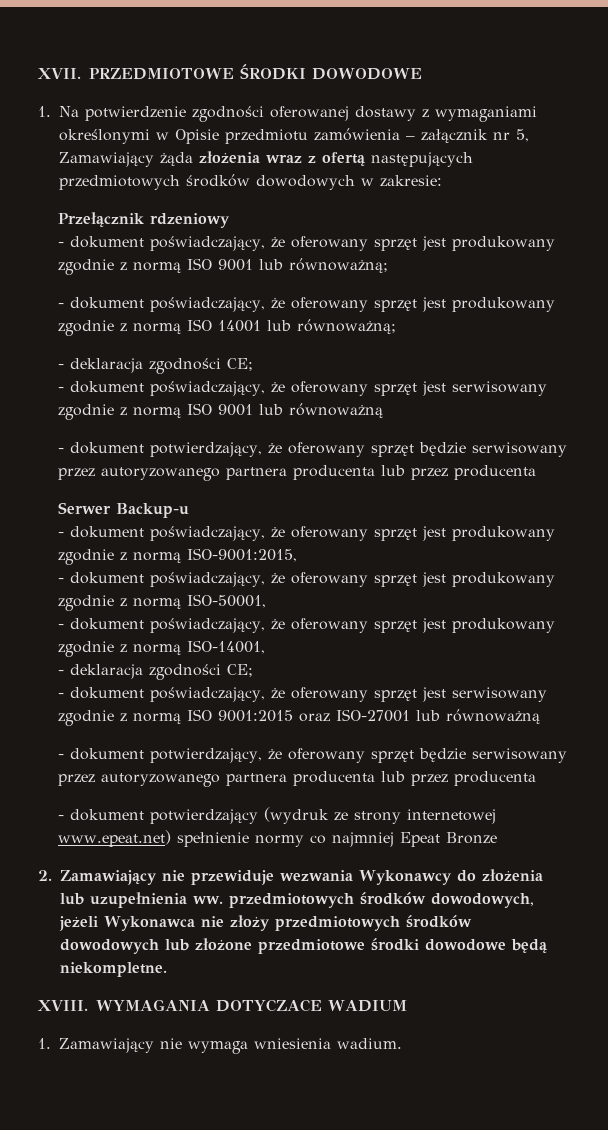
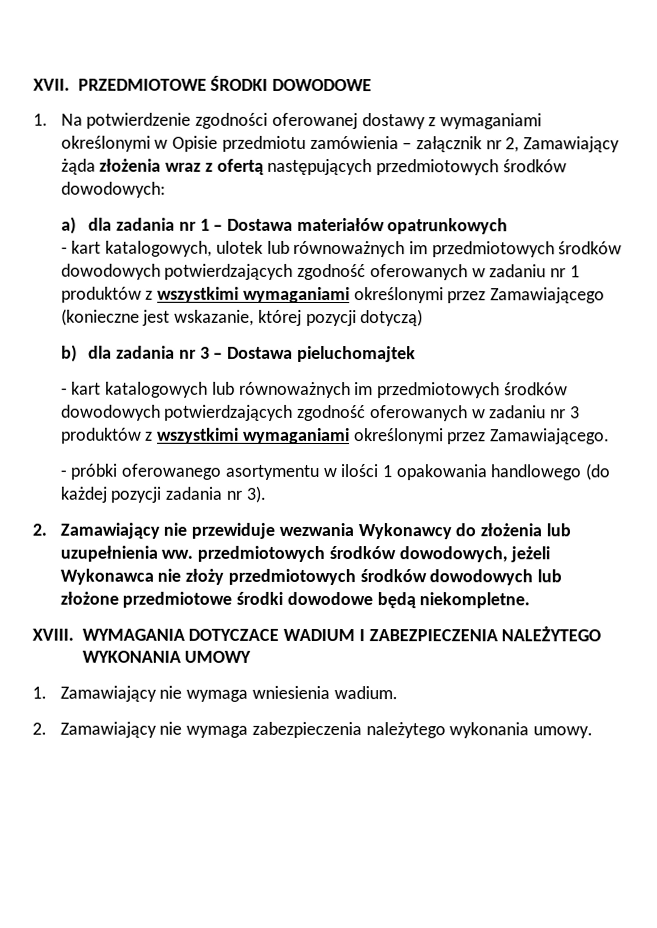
- 1. Na potwierdzenie zgodności oferowanej dostawy z wymaganiami określonymi w Opisie przedmiotu zamówienia – załącznik nr 5, Zamawiający żąda złożenia wraz z ofertą następujących przedmiotowych środków dowodowych w zakresie:
- Przełącznik rdzeniowy
- - dokument poświadczający, że oferowany sprzęt jest produkowany zgodnie z normą ISO 9001 lub równoważną;
- - dokument poświadczający, że oferowany sprzęt jest produkowany zgodnie z normą ISO 14001 lub równoważną;
- - deklaracja zgodności CE;
- - dokument poświadczający, że oferowany sprzęt jest serwisowany zgodnie z normą ISO 9001 lub równoważną
- - dokument potwierdzający, że oferowany sprzęt będzie serwisowany przez autoryzowanego partnera producenta lub przez producenta
- Serwer Backup-u
- - dokument poświadczający, że oferowany sprzęt jest produkowany zgodnie z normą ISO-9001:2015,
- - dokument poświadczający, że oferowany sprzęt jest produkowany zgodnie z normą ISO-50001,
- - dokument poświadczający, że oferowany sprzęt jest produkowany zgodnie z normą ISO-14001,
- - deklaracja zgodności CE;
- - dokument poświadczający, że oferowany sprzęt jest serwisowany zgodnie z normą ISO 9001:2015 oraz ISO-27001 lub równoważną
- - dokument potwierdzający, że oferowany sprzęt będzie serwisowany przez autoryzowanego partnera producenta lub przez producenta
- - dokument potwierdzający (wydruk ze strony internetowej www.epeat.net) spełnienie normy co najmniej Epeat Bronze
+ 1. Na potwierdzenie zgodności oferowanej dostawy z wymaganiami określonymi w Opisie przedmiotu zamówienia – załącznik nr 2, Zamawiający żąda złożenia wraz z ofertą następujących przedmiotowych środków dowodowych:
+ a) dla zadania nr 1 – Dostawa materiałów opatrunkowych
+ - kart katalogowych, ulotek lub równoważnych im przedmiotowych środków dowodowych potwierdzających zgodność oferowanych w zadaniu nr 1 produktów z wszystkimi wymaganiami określonymi przez Zamawiającego (konieczne jest wskazanie, której pozycji dotyczą)
+ b) dla zadania nr 3 – Dostawa pieluchomajtek
+ - kart katalogowych lub równoważnych im przedmiotowych środków dowodowych potwierdzających zgodność oferowanych w zadaniu nr 3 produktów z wszystkimi wymaganiami określonymi przez Zamawiającego.
+ - próbki oferowanego asortymentu w ilości 1 opakowania handlowego (do każdej pozycji zadania nr 3).
- WYMAGANIA DOTYCZACE WADIUM
+ WYMAGANIA DOTYCZACE WADIUM I ZABEZPIECZENIA NALEŻYTEGO WYKONANIA UMOWY
+ 2. Zamawiający nie wymaga zabezpieczenia należytego wykonania umowy.

